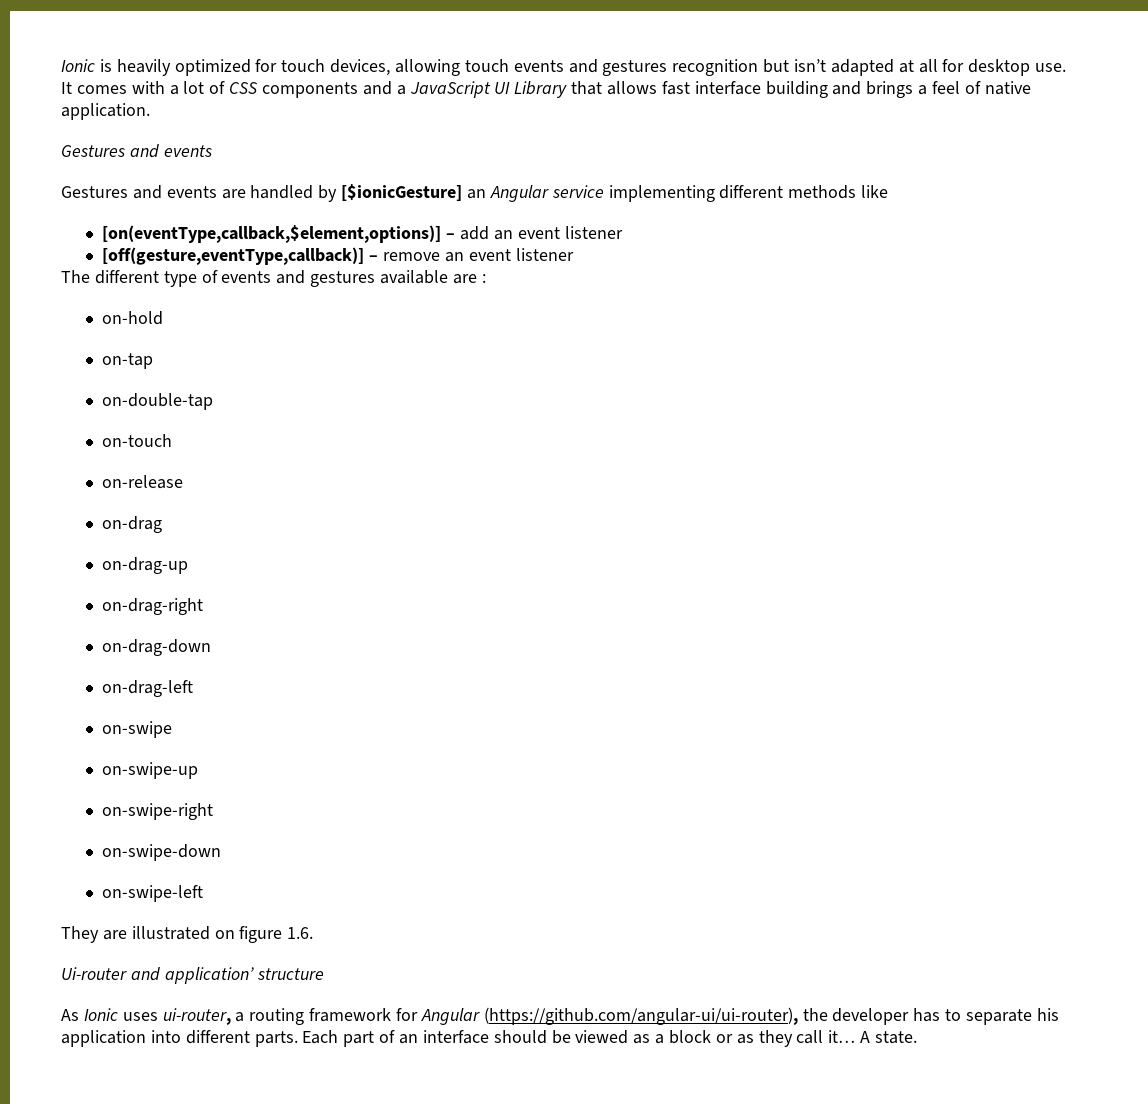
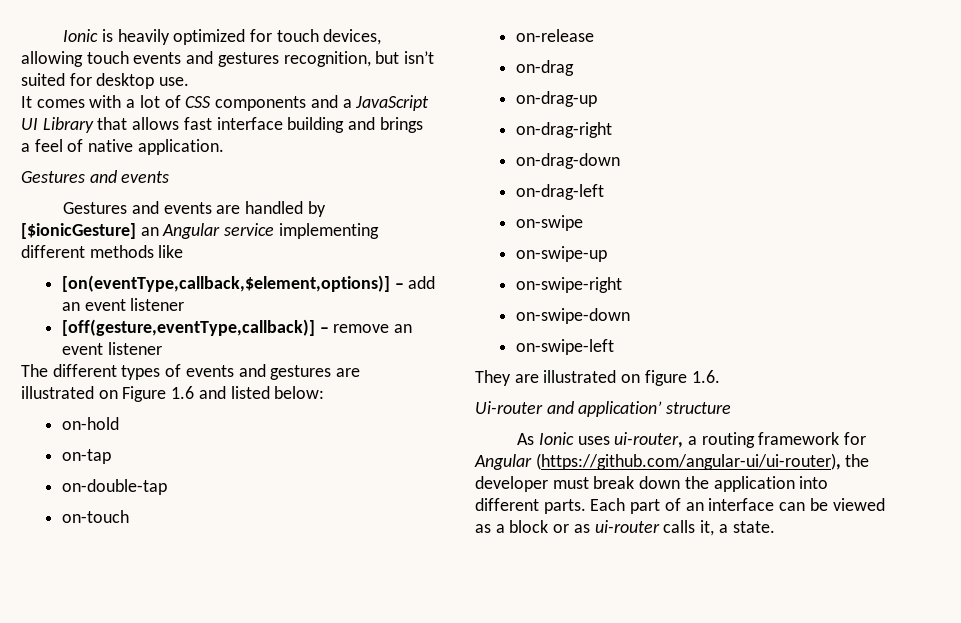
- Ionic is heavily optimized for touch devices, allowing touch events and gestures recognition but isn’t adapted at all for desktop use.
+ Ionic is heavily optimized for touch devices, allowing touch events and gestures recognition, but isn’t suited for desktop use.
- The different type of events and gestures available are :
+ The different types of events and gestures are illustrated on Figure 1.6 and listed below:
- As Ionic uses ui-router, a routing framework for Angular (https://github.com/angular-ui/ui-router), the developer has to separate his application into different parts.
+ As Ionic uses ui-router, a routing framework for Angular (https://github.com/angular-ui/ui-router), the developer must break down the application into different parts.
- Each part of an interface should be viewed as a block or as they call it… A state.
+ Each part of an interface can be viewed as a block or as ui-router calls it, a state.

